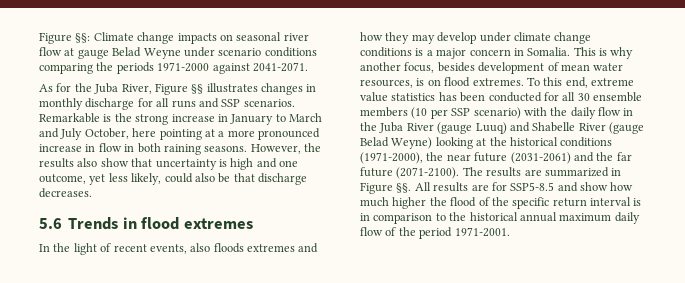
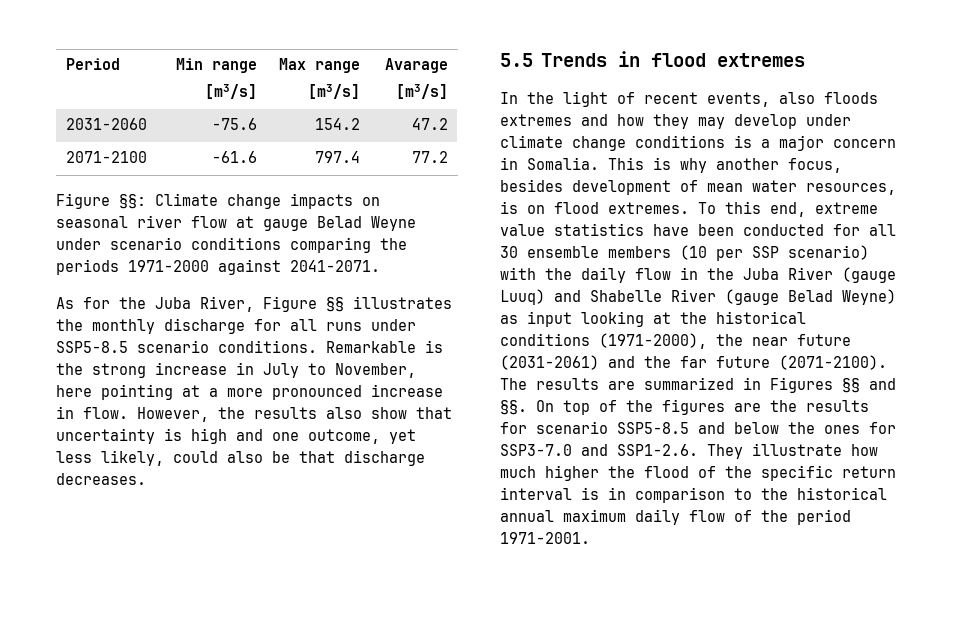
+ Period | Min range
+ [m3/s] | Max range
+ [m3/s] | Avarage
+ [m3/s]
+ 2031-2060 | -75.6 | 154.2 | 47.2
+ 2071-2100 | -61.6 | 797.4 | 77.2
- As for the Juba River, Figure §§ illustrates changes in monthly discharge for all runs and SSP scenarios.
+ As for the Juba River, Figure §§ illustrates the monthly discharge for all runs under SSP5-8.5 scenario conditions.
- Remarkable is the strong increase in January to March and July October, here pointing at a more pronounced increase in flow in both raining seasons.
+ Remarkable is the strong increase in July to November, here pointing at a more pronounced increase in flow.
- 5.6 Trends in flood extremes
+ 5.5 Trends in flood extremes
- To this end, extreme value statistics has been conducted for all 30 ensemble members (10 per SSP scenario) with the daily flow in the Juba River (gauge Luuq) and Shabelle River (gauge Belad Weyne) looking at the historical conditions (1971-2000), the near future (2031-2061) and the far future (2071-2100).
+ To this end, extreme value statistics have been conducted for all 30 ensemble members (10 per SSP scenario) with the daily flow in the Juba River (gauge Luuq) and Shabelle River (gauge Belad Weyne) as input looking at the historical conditions (1971-2000), the near future (2031-2061) and the far future (2071-2100).
- The results are summarized in Figure §§. All results are for SSP5-8.5 and show how much higher the flood of the specific return interval is in comparison to the historical annual maximum daily flow of the period 1971-2001.
+ The results are summarized in Figures §§ and §§. On top of the figures are the results for scenario SSP5-8.5 and below the ones for SSP3-7.0 and SSP1-2.6. They illustrate how much higher the flood of the specific return interval is in comparison to the historical annual maximum daily flow of the period 1971-2001.

